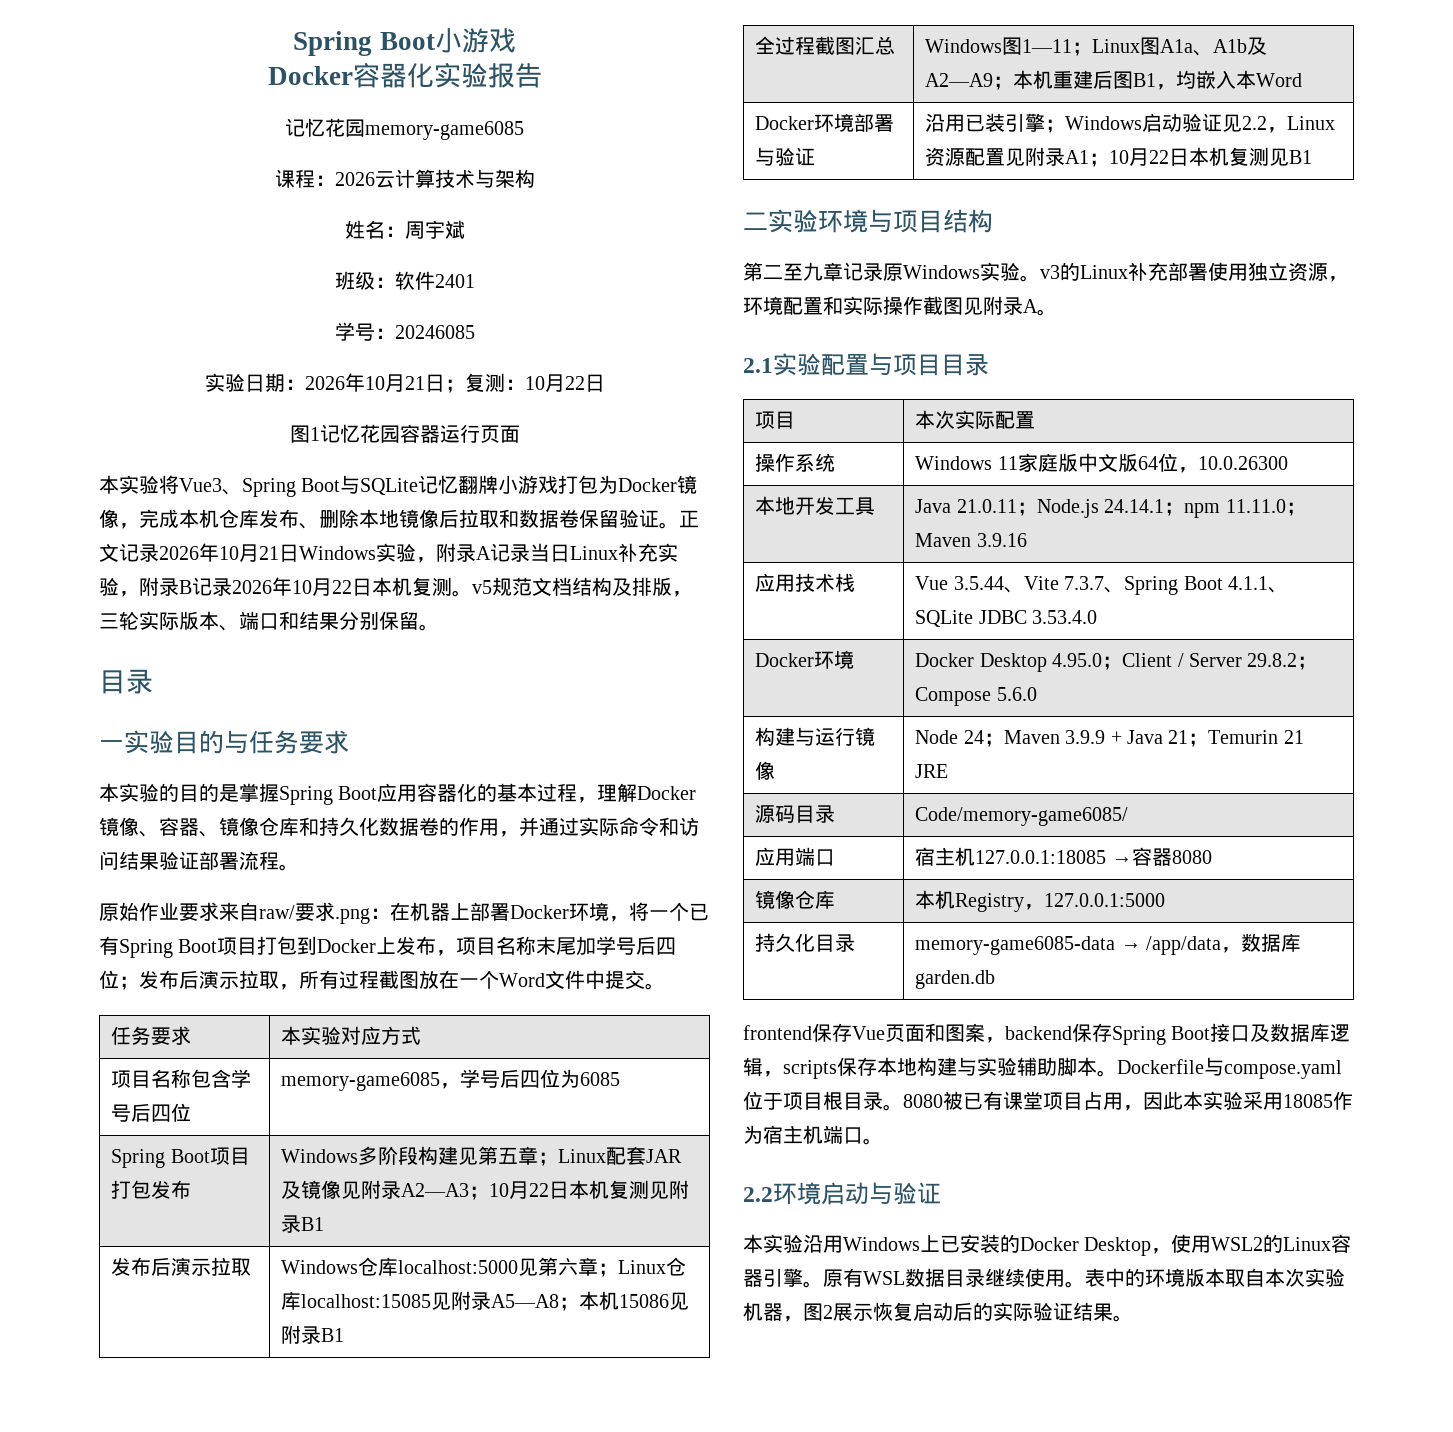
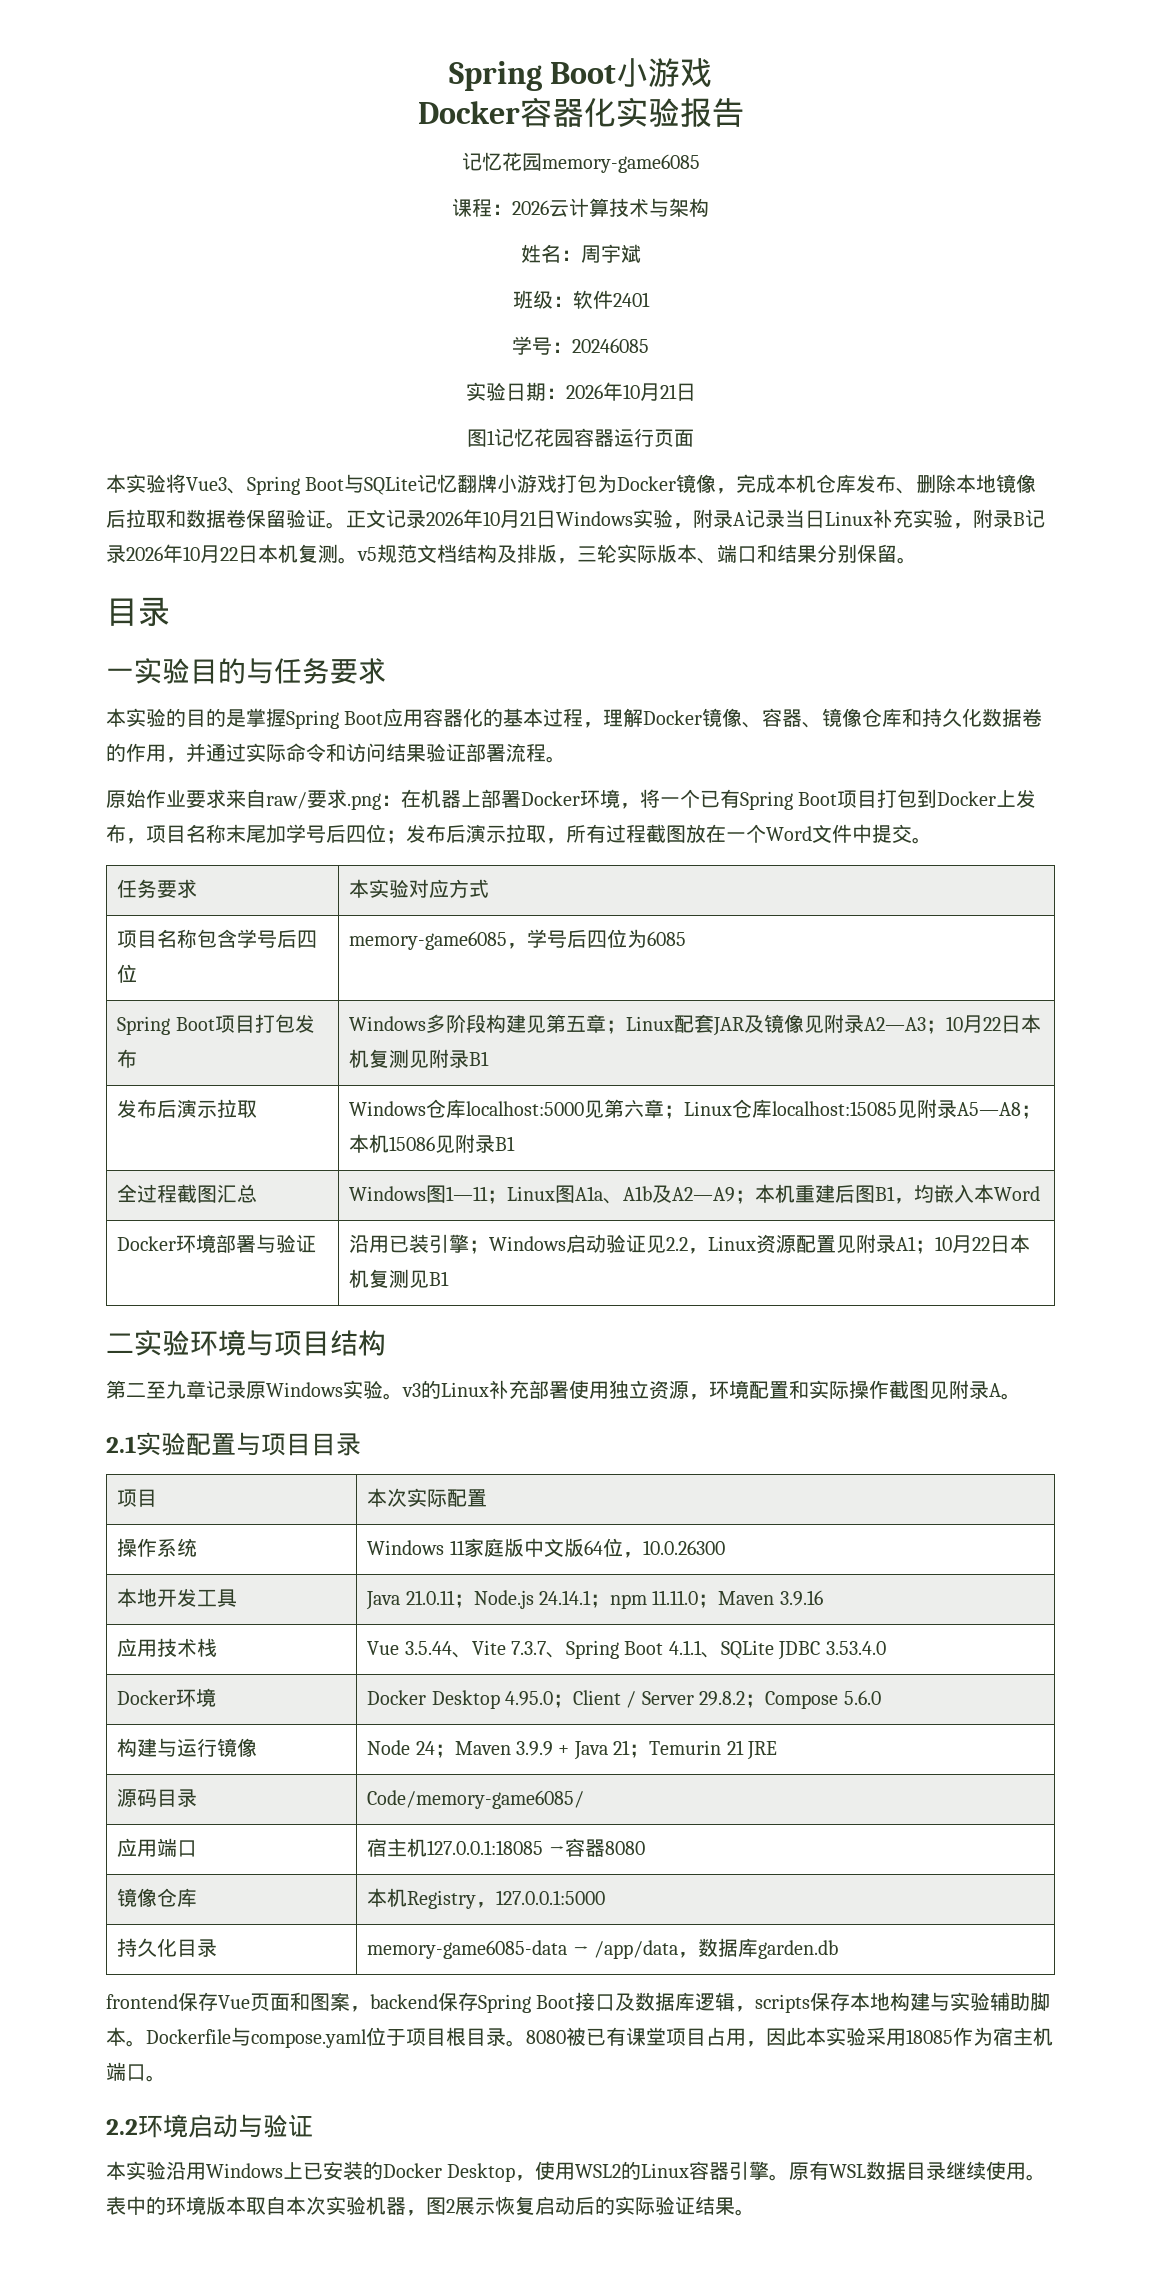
- 实验日期：2026年10月21日；复测：10月22日
+ 实验日期：2026年10月21日

